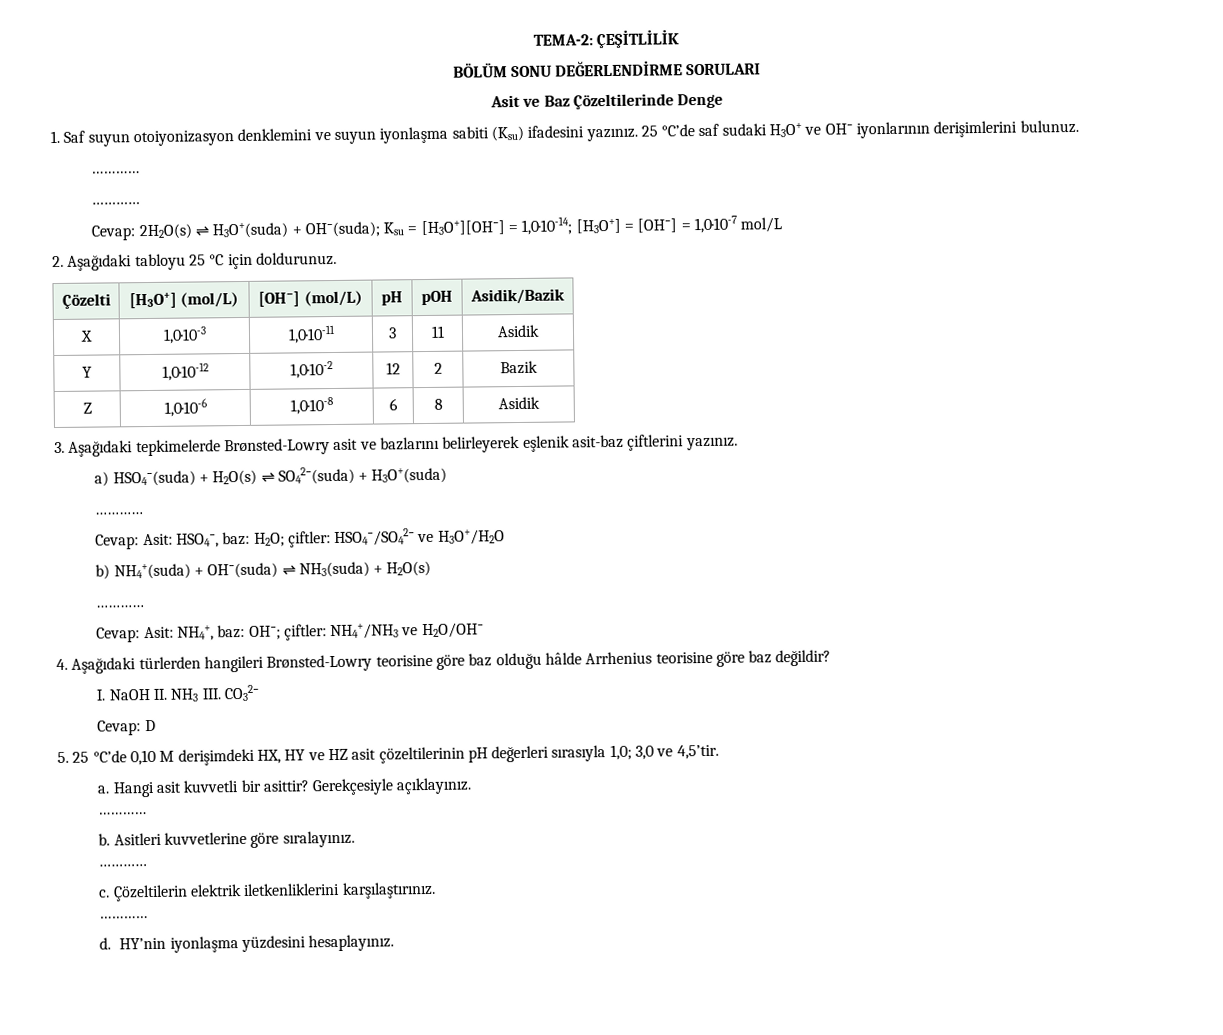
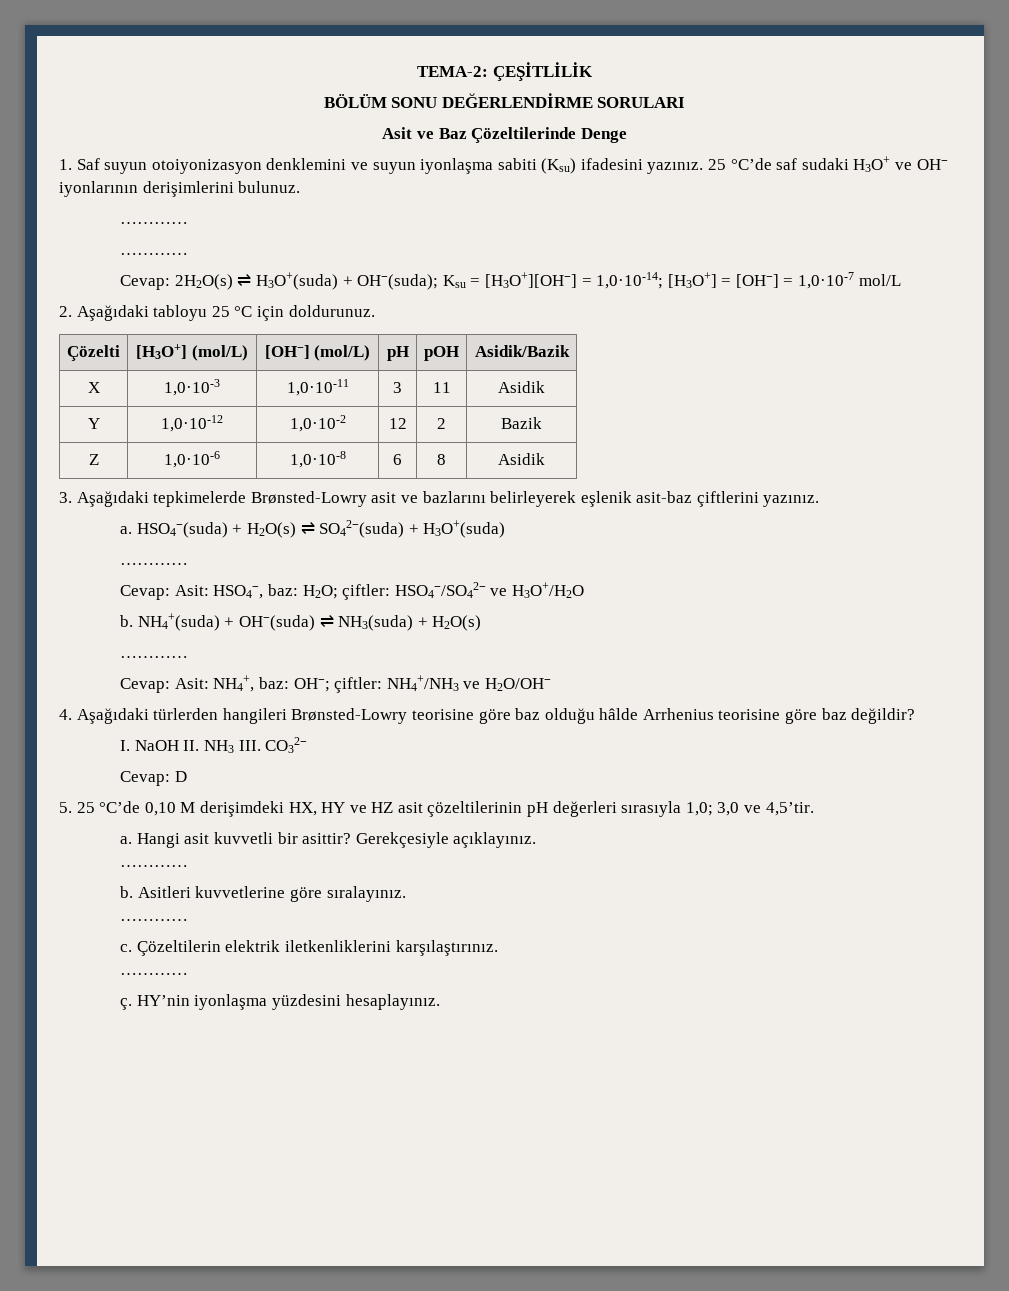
- a) HSO4−(suda) + H2O(s) ⇌ SO42−(suda) + H3O+(suda)
+ a. HSO4−(suda) + H2O(s) ⇌ SO42−(suda) + H3O+(suda)
- b) NH4+(suda) + OH−(suda) ⇌ NH3(suda) + H2O(s)
+ b. NH4+(suda) + OH−(suda) ⇌ NH3(suda) + H2O(s)
- d.
+ ç.

